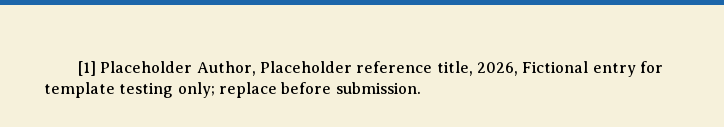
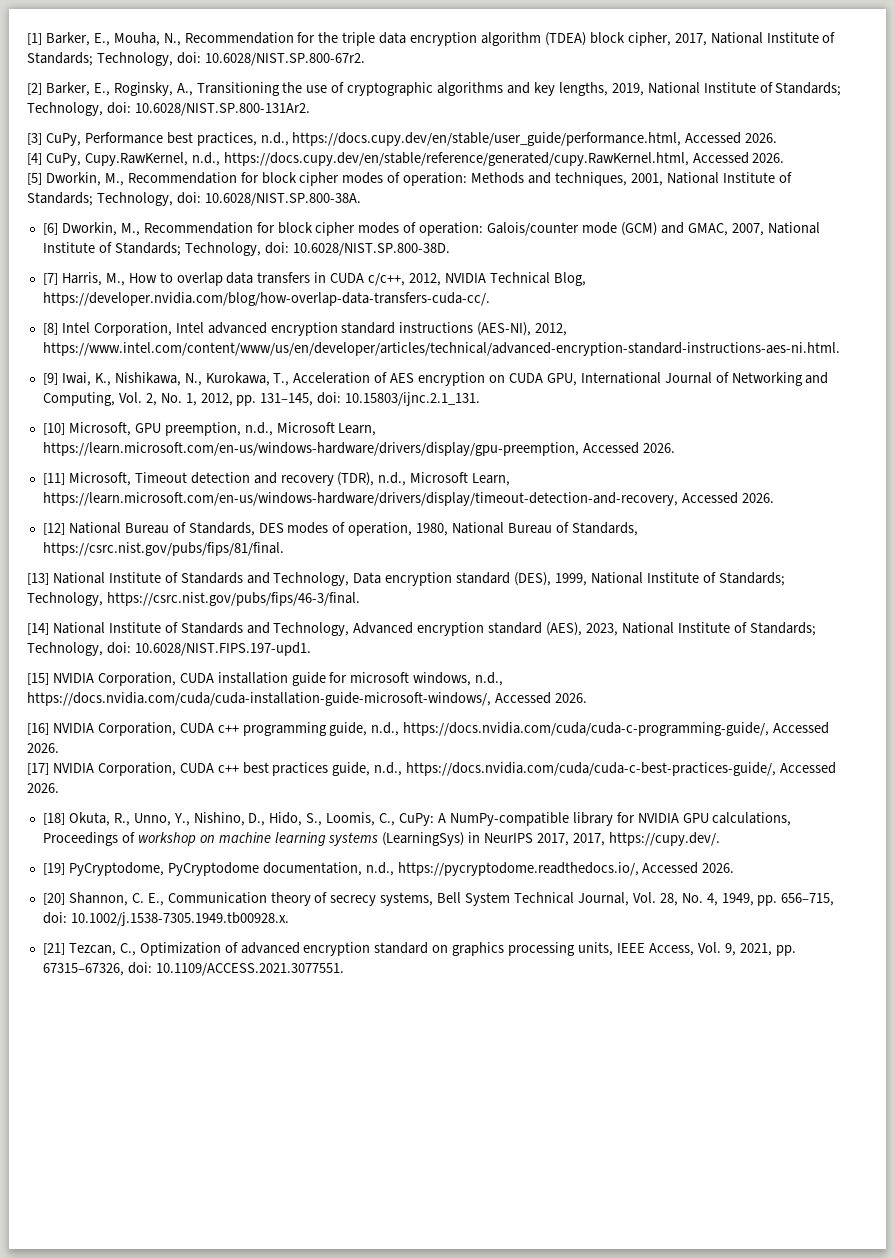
- [1] Placeholder Author, Placeholder reference title, 2026, Fictional entry for template testing only; replace before submission.
+ [1] Barker, E., Mouha, N., Recommendation for the triple data encryption algorithm (TDEA) block cipher, 2017, National Institute of Standards; Technology, doi: 10.6028/NIST.SP.800-67r2.
+ [2] Barker, E., Roginsky, A., Transitioning the use of cryptographic algorithms and key lengths, 2019, National Institute of Standards; Technology, doi: 10.6028/NIST.SP.800-131Ar2.
+ [3] CuPy, Performance best practices, n.d., https://docs.cupy.dev/en/stable/user_guide/performance.html, Accessed 2026.
+ [4] CuPy, Cupy.RawKernel, n.d., https://docs.cupy.dev/en/stable/reference/generated/cupy.RawKernel.html, Accessed 2026.
+ [5] Dworkin, M., Recommendation for block cipher modes of operation: Methods and techniques, 2001, National Institute of Standards; Technology, doi: 10.6028/NIST.SP.800-38A.
+ [6] Dworkin, M., Recommendation for block cipher modes of operation: Galois/counter mode (GCM) and GMAC, 2007, National Institute of Standards; Technology, doi: 10.6028/NIST.SP.800-38D.
+ [7] Harris, M., How to overlap data transfers in CUDA c/c++, 2012, NVIDIA Technical Blog, https://developer.nvidia.com/blog/how-overlap-data-transfers-cuda-cc/.
+ [8] Intel Corporation, Intel advanced encryption standard instructions (AES-NI), 2012, https://www.intel.com/content/www/us/en/developer/articles/technical/advanced-encryption-standard-instructions-aes-ni.html.
+ [9] Iwai, K., Nishikawa, N., Kurokawa, T., Acceleration of AES encryption on CUDA GPU, International Journal of Networking and Computing, Vol. 2, No. 1, 2012, pp. 131–145, doi: 10.15803/ijnc.2.1_131.
+ [10] Microsoft, GPU preemption, n.d., Microsoft Learn, https://learn.microsoft.com/en-us/windows-hardware/drivers/display/gpu-preemption, Accessed 2026.
+ [11] Microsoft, Timeout detection and recovery (TDR), n.d., Microsoft Learn, https://learn.microsoft.com/en-us/windows-hardware/drivers/display/timeout-detection-and-recovery, Accessed 2026.
+ [12] National Bureau of Standards, DES modes of operation, 1980, National Bureau of Standards, https://csrc.nist.gov/pubs/fips/81/final.
+ [13] National Institute of Standards and Technology, Data encryption standard (DES), 1999, National Institute of Standards; Technology, https://csrc.nist.gov/pubs/fips/46-3/final.
+ [14] National Institute of Standards and Technology, Advanced encryption standard (AES), 2023, National Institute of Standards; Technology, doi: 10.6028/NIST.FIPS.197-upd1.
+ [15] NVIDIA Corporation, CUDA installation guide for microsoft windows, n.d., https://docs.nvidia.com/cuda/cuda-installation-guide-microsoft-windows/, Accessed 2026.
+ [16] NVIDIA Corporation, CUDA c++ programming guide, n.d., https://docs.nvidia.com/cuda/cuda-c-programming-guide/, Accessed 2026.
+ [17] NVIDIA Corporation, CUDA c++ best practices guide, n.d., https://docs.nvidia.com/cuda/cuda-c-best-practices-guide/, Accessed 2026.
+ [18] Okuta, R., Unno, Y., Nishino, D., Hido, S., Loomis, C., CuPy: A NumPy-compatible library for NVIDIA GPU calculations, Proceedings of workshop on machine learning systems (LearningSys) in NeurIPS 2017, 2017, https://cupy.dev/.
+ [19] PyCryptodome, PyCryptodome documentation, n.d., https://pycryptodome.readthedocs.io/, Accessed 2026.
+ [20] Shannon, C. E., Communication theory of secrecy systems, Bell System Technical Journal, Vol. 28, No. 4, 1949, pp. 656–715, doi: 10.1002/j.1538-7305.1949.tb00928.x.
+ [21] Tezcan, C., Optimization of advanced encryption standard on graphics processing units, IEEE Access, Vol. 9, 2021, pp. 67315–67326, doi: 10.1109/ACCESS.2021.3077551.

